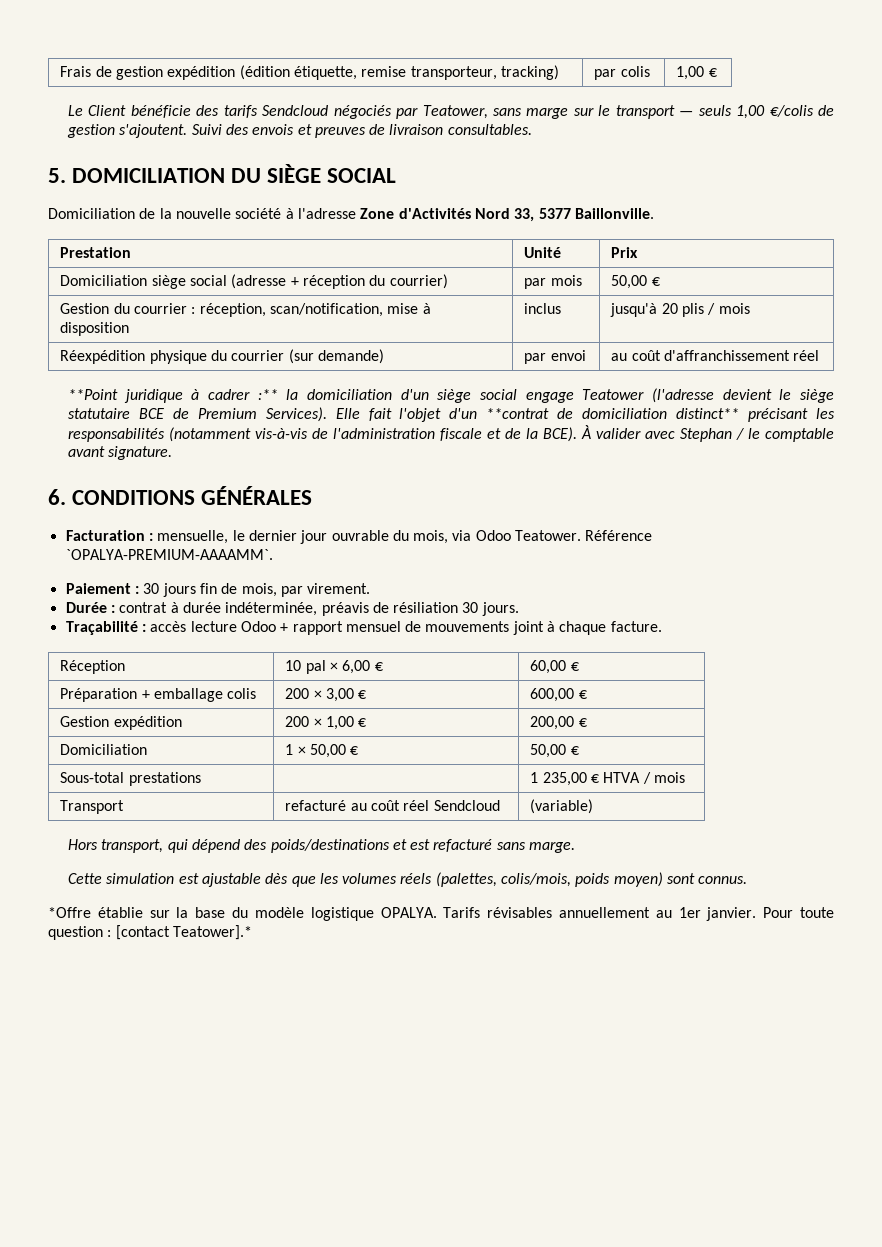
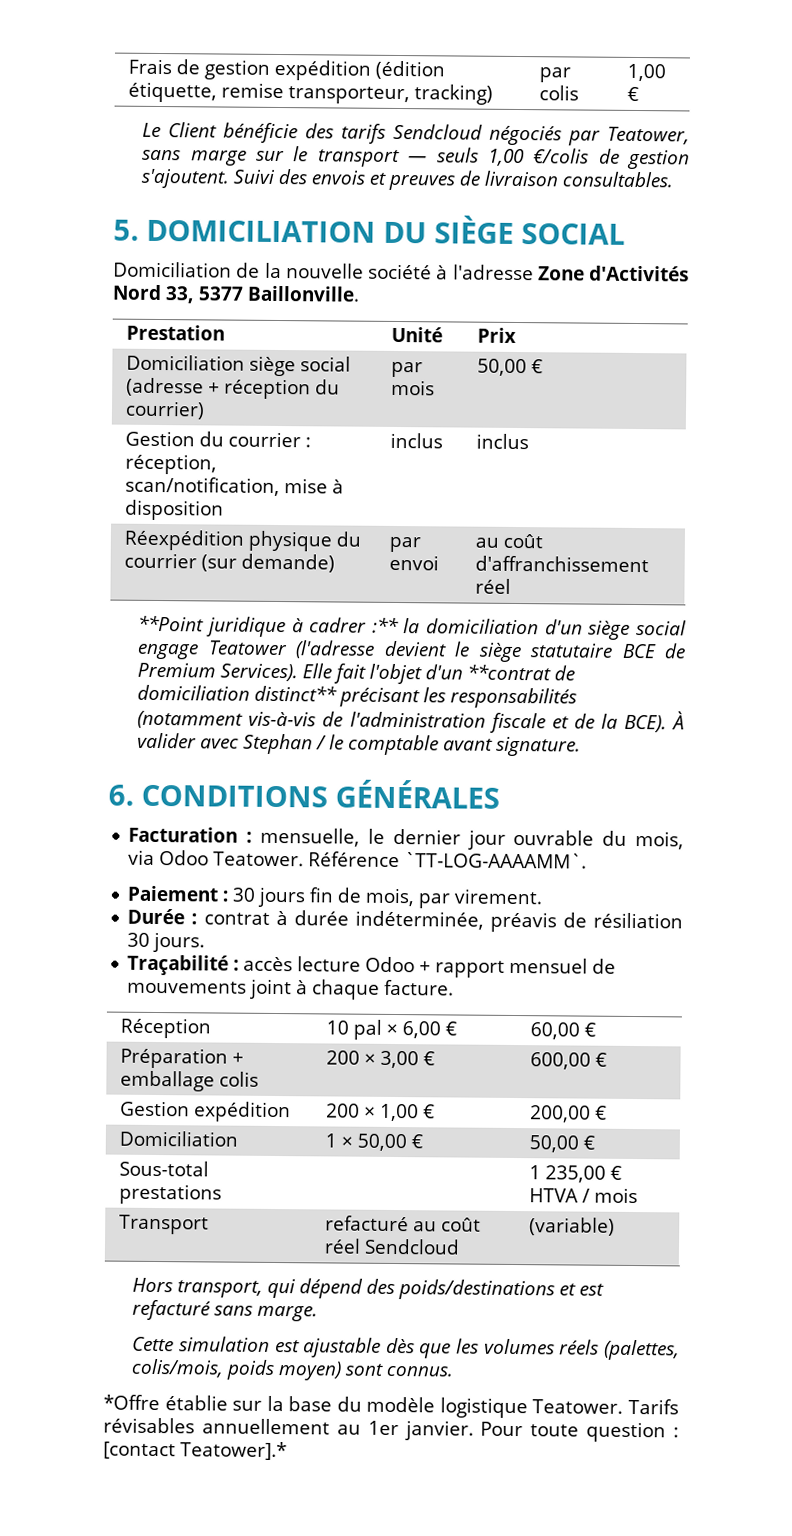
- Gestion du courrier : réception, scan/notification, mise à disposition | inclus | jusqu'à 20 plis / mois
+ Gestion du courrier : réception, scan/notification, mise à disposition | inclus | inclus
- Référence `OPALYA-PREMIUM-AAAAMM`.
+ Référence `TT-LOG-AAAAMM`.
- *Offre établie sur la base du modèle logistique OPALYA.
+ *Offre établie sur la base du modèle logistique Teatower.

